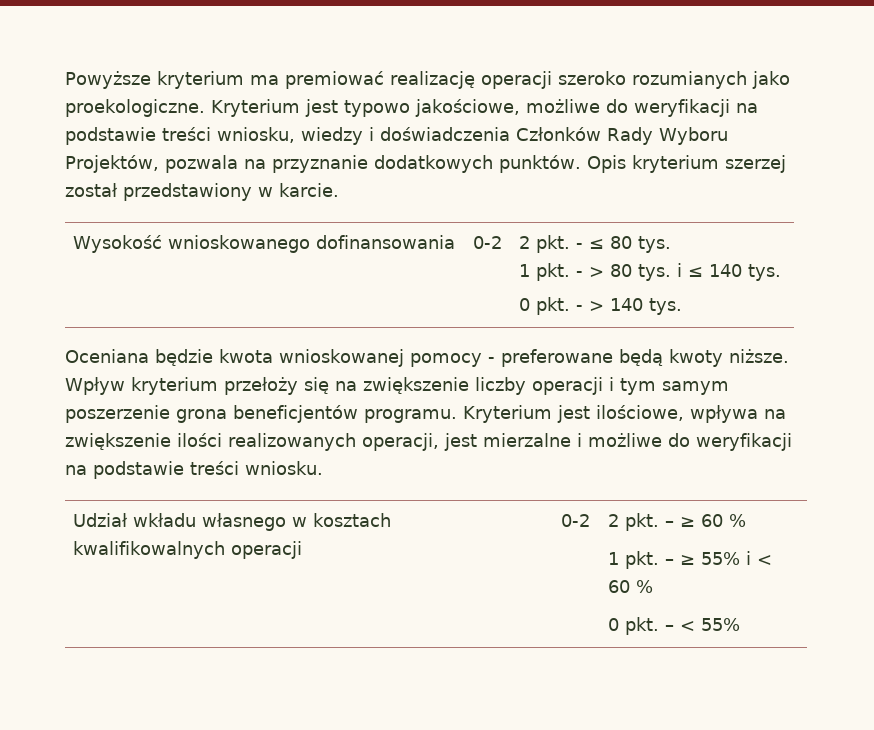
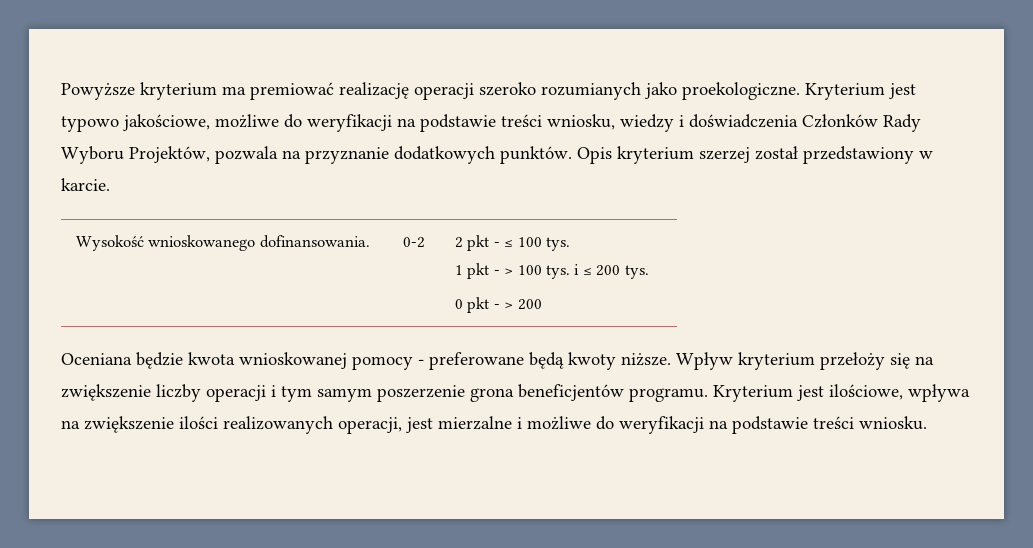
- Wysokość wnioskowanego dofinansowania | 0-2 | 2 pkt. - ≤ 80 tys.
- 1 pkt. - > 80 tys. i ≤ 140 tys.
- 0 pkt. - > 140 tys.
+ Wysokość wnioskowanego dofinansowania. | 0-2 | 2 pkt - ≤ 100 tys.
+ 1 pkt - > 100 tys. i ≤ 200 tys.
+ 0 pkt - > 200
- Udział wkładu własnego w kosztach kwalifikowalnych operacji | 0-2 | 2 pkt. – ≥ 60 %
- 1 pkt. – ≥ 55% i < 60 %
- 0 pkt. – < 55%

